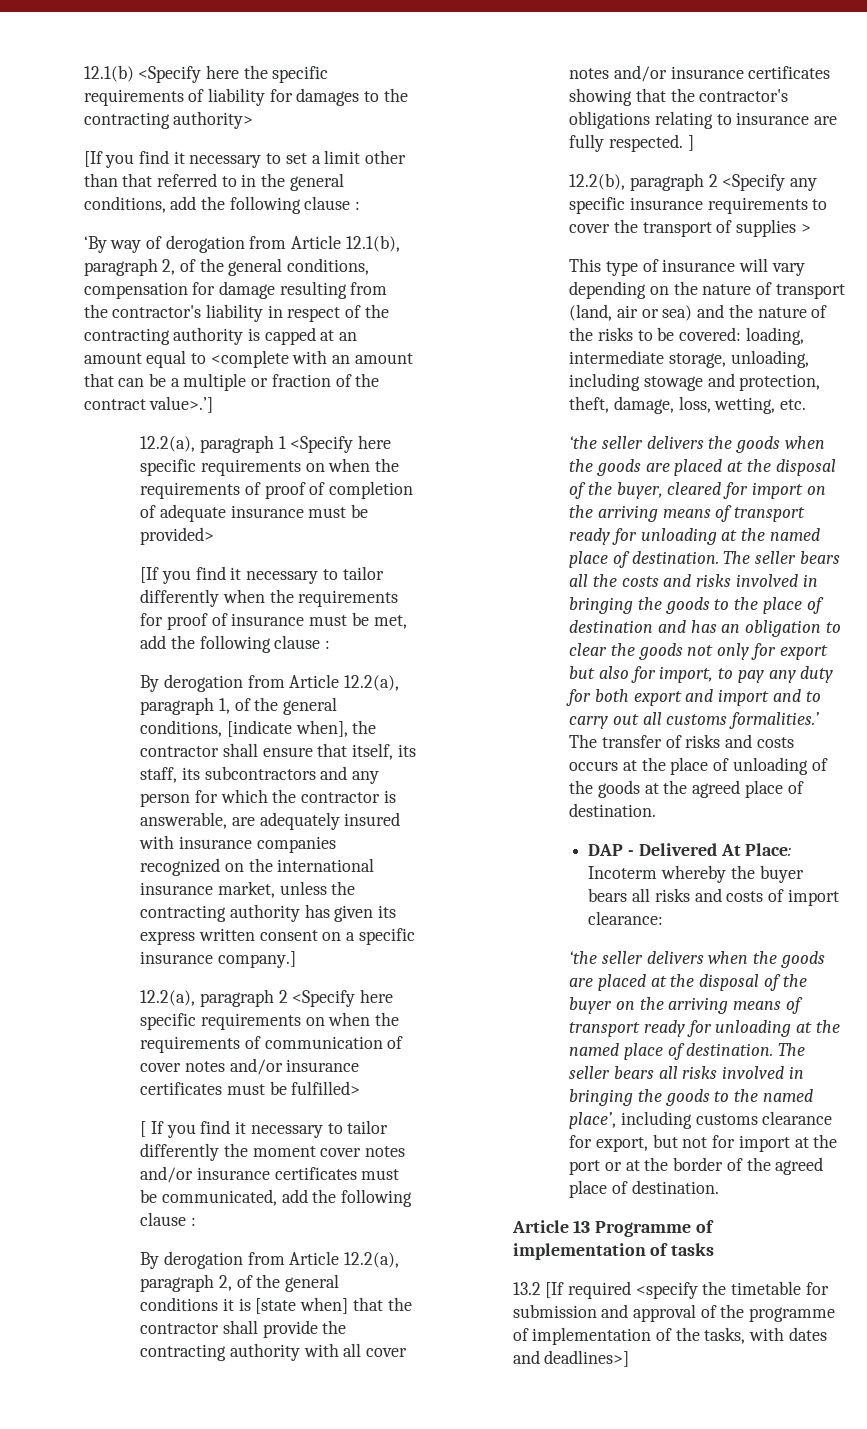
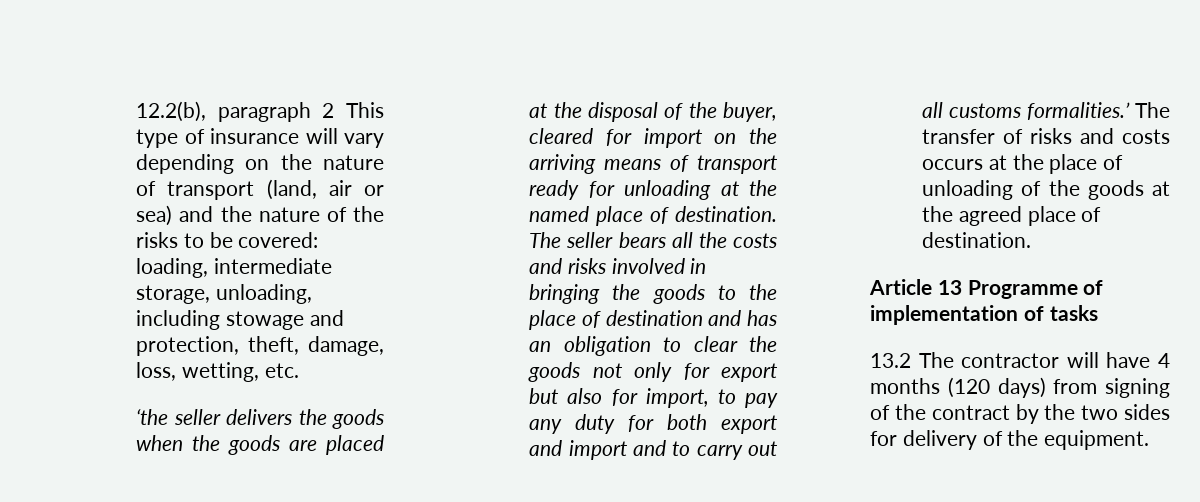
- 12.1(b) <Specify here the specific requirements of liability for damages to the contracting authority>
- [If you find it necessary to set a limit other than that referred to in the general conditions, add the following clause :
- ‘By way of derogation from Article 12.1(b), paragraph 2, of the general conditions, compensation for damage resulting from the contractor's liability in respect of the contracting authority is capped at an amount equal to <complete with an amount that can be a multiple or fraction of the contract value>.’]
- 12.2(a), paragraph 1 <Specify here specific requirements on when the requirements of proof of completion of adequate insurance must be provided>
- [If you find it necessary to tailor differently when the requirements for proof of insurance must be met, add the following clause :
- By derogation from Article 12.2(a), paragraph 1, of the general conditions, [indicate when], the contractor shall ensure that itself, its staff, its subcontractors and any person for which the contractor is answerable, are adequately insured with insurance companies recognized on the international insurance market, unless the contracting authority has given its express written consent on a specific insurance company.]
- 12.2(a), paragraph 2 <Specify here specific requirements on when the requirements of communication of cover notes and/or insurance certificates must be fulfilled>
- [ If you find it necessary to tailor differently the moment cover notes and/or insurance certificates must be communicated, add the following clause :
- By derogation from Article 12.2(a), paragraph 2, of the general conditions it is [state when] that the contractor shall provide the contracting authority with all cover notes and/or insurance certificates showing that the contractor's obligations relating to insurance are fully respected. ]
- 12.2(b), paragraph 2 <Specify any specific insurance requirements to cover the transport of supplies >
- This type of insurance will vary depending on the nature of transport (land, air or sea) and the nature of the risks to be covered: loading, intermediate storage, unloading, including stowage and protection, theft, damage, loss, wetting, etc.
+ 12.2(b), paragraph 2 This type of insurance will vary depending on the nature of transport (land, air or sea) and the nature of the risks to be covered: loading, intermediate storage, unloading, including stowage and protection, theft, damage, loss, wetting, etc.
- DAP - Delivered At Place: Incoterm whereby the buyer bears all risks and costs of import clearance:
- ‘the seller delivers when the goods are placed at the disposal of the buyer on the arriving means of transport ready for unloading at the named place of destination. The seller bears all risks involved in bringing the goods to the named place’, including customs clearance for export, but not for import at the port or at the border of the agreed place of destination.
- 13.2 [If required <specify the timetable for submission and approval of the programme of implementation of the tasks, with dates and deadlines>]
+ 13.2 The contractor will have 4 months (120 days) from signing of the contract by the two sides for delivery of the equipment.

